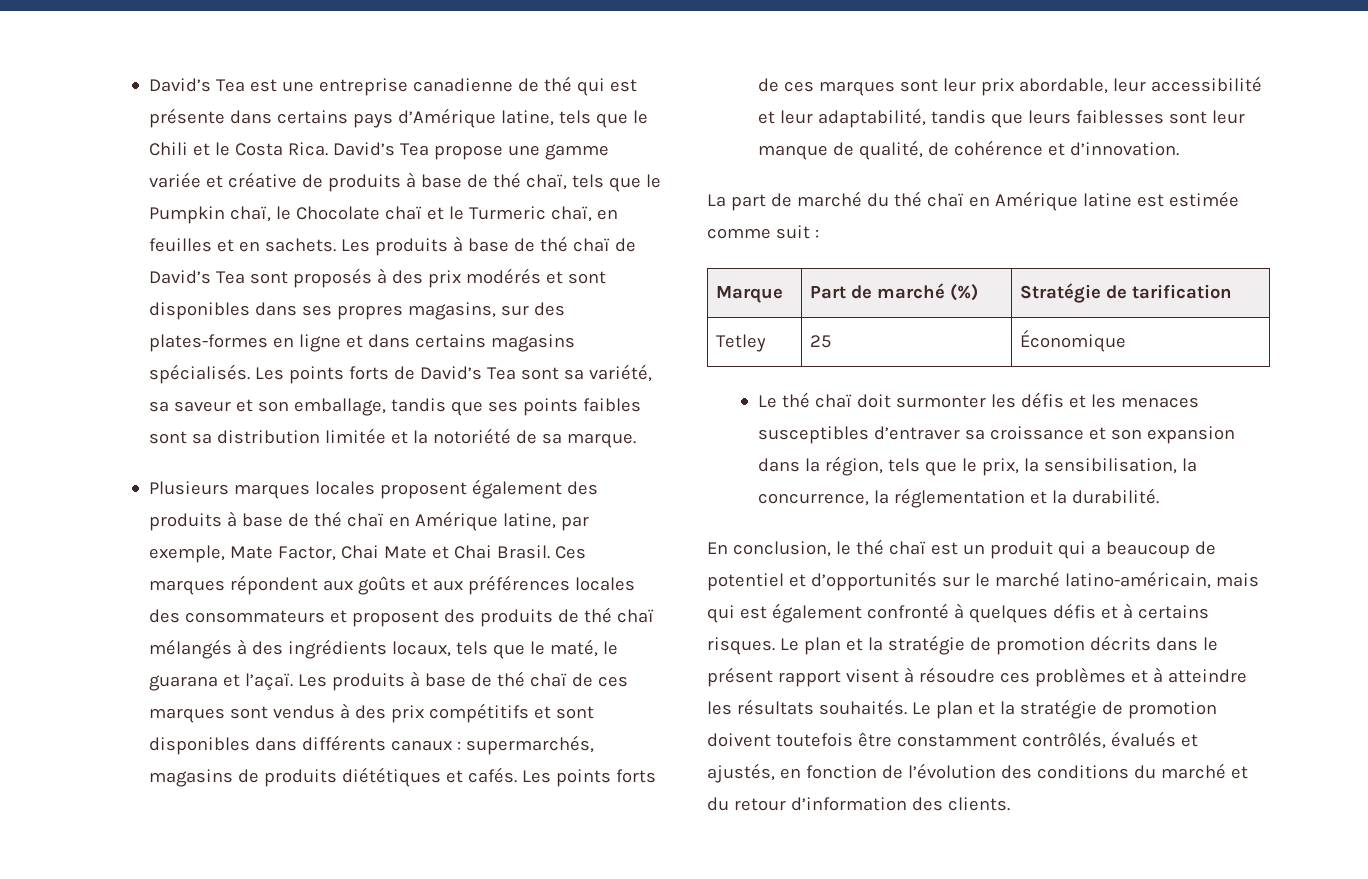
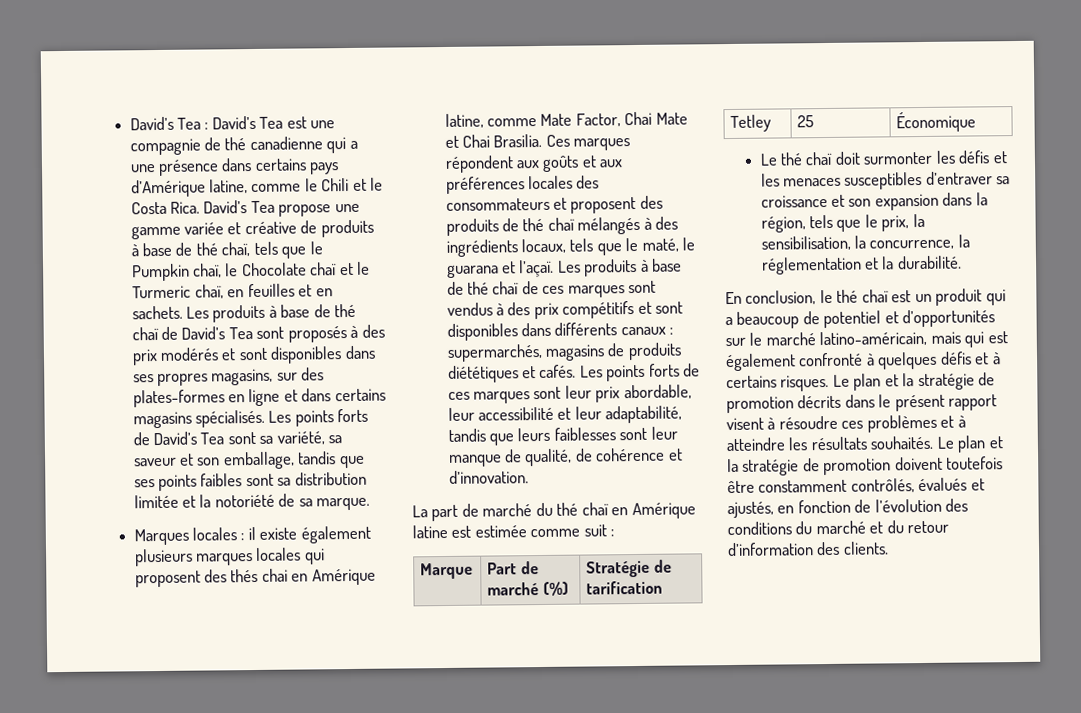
- David’s Tea est une entreprise canadienne de thé qui est présente dans certains pays d’Amérique latine, tels que le Chili et le Costa Rica.
+ David’s Tea : David’s Tea est une compagnie de thé canadienne qui a une présence dans certains pays d’Amérique latine, comme le Chili et le Costa Rica.
- Plusieurs marques locales proposent également des produits à base de thé chaï en Amérique latine, par exemple, Mate Factor, Chai Mate et Chai Brasil.
+ Marques locales : il existe également plusieurs marques locales qui proposent des thés chai en Amérique latine, comme Mate Factor, Chai Mate et Chai Brasilia.

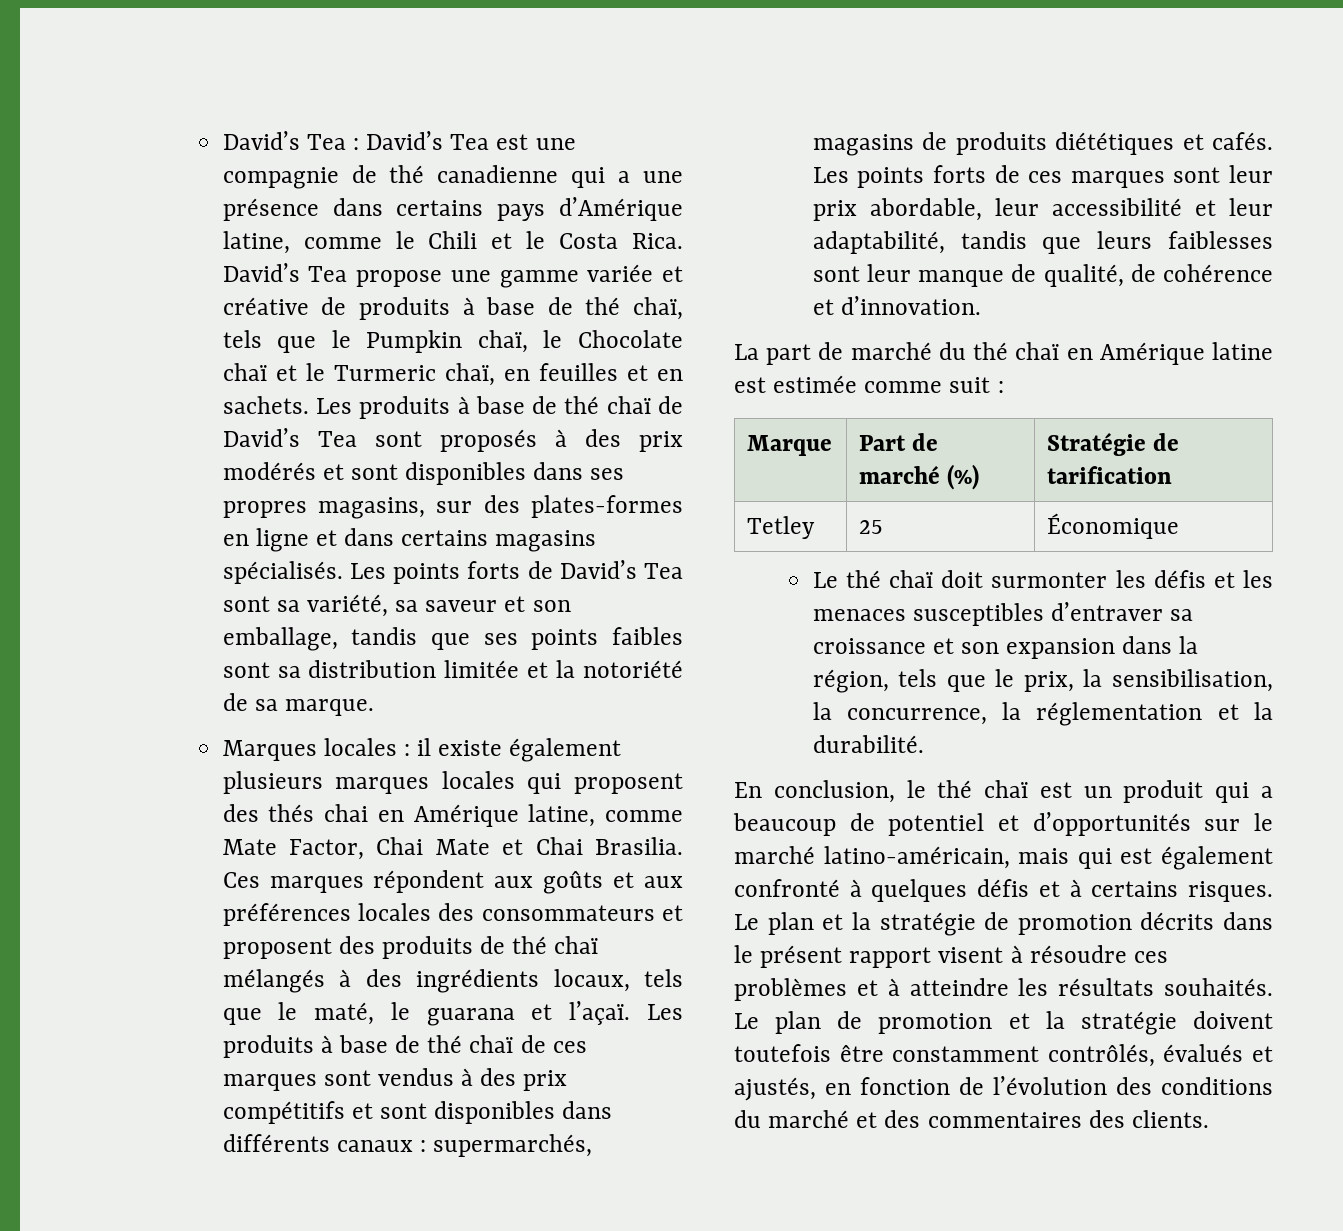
- Le plan et la stratégie de promotion doivent toutefois être constamment contrôlés, évalués et ajustés, en fonction de l’évolution des conditions du marché et du retour d’information des clients.
+ Le plan de promotion et la stratégie doivent toutefois être constamment contrôlés, évalués et ajustés, en fonction de l’évolution des conditions du marché et des commentaires des clients.

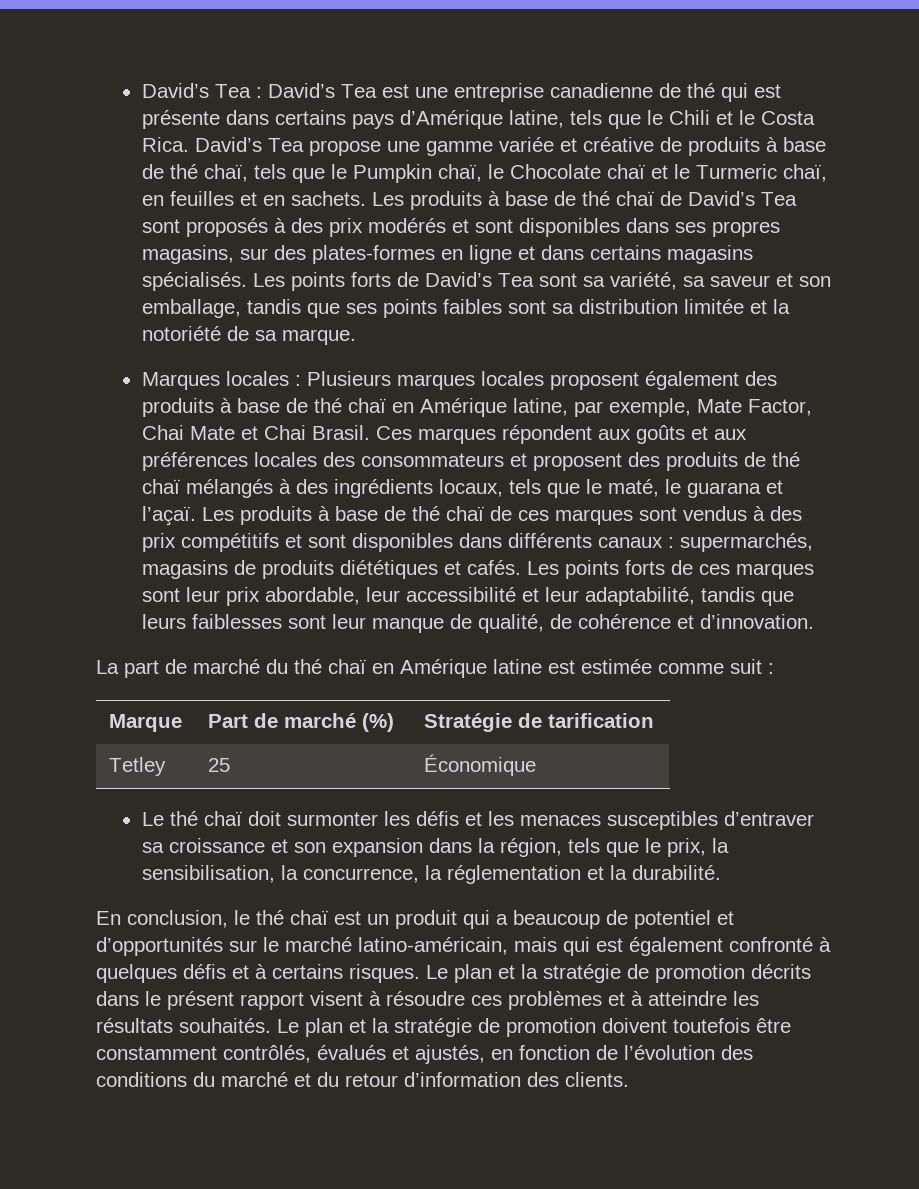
- David’s Tea : David’s Tea est une compagnie de thé canadienne qui a une présence dans certains pays d’Amérique latine, comme le Chili et le Costa Rica.
+ David’s Tea : David’s Tea est une entreprise canadienne de thé qui est présente dans certains pays d’Amérique latine, tels que le Chili et le Costa Rica.
- Marques locales : il existe également plusieurs marques locales qui proposent des thés chai en Amérique latine, comme Mate Factor, Chai Mate et Chai Brasilia.
+ Marques locales : Plusieurs marques locales proposent également des produits à base de thé chaï en Amérique latine, par exemple, Mate Factor, Chai Mate et Chai Brasil.
- Le plan de promotion et la stratégie doivent toutefois être constamment contrôlés, évalués et ajustés, en fonction de l’évolution des conditions du marché et des commentaires des clients.
+ Le plan et la stratégie de promotion doivent toutefois être constamment contrôlés, évalués et ajustés, en fonction de l’évolution des conditions du marché et du retour d’information des clients.

